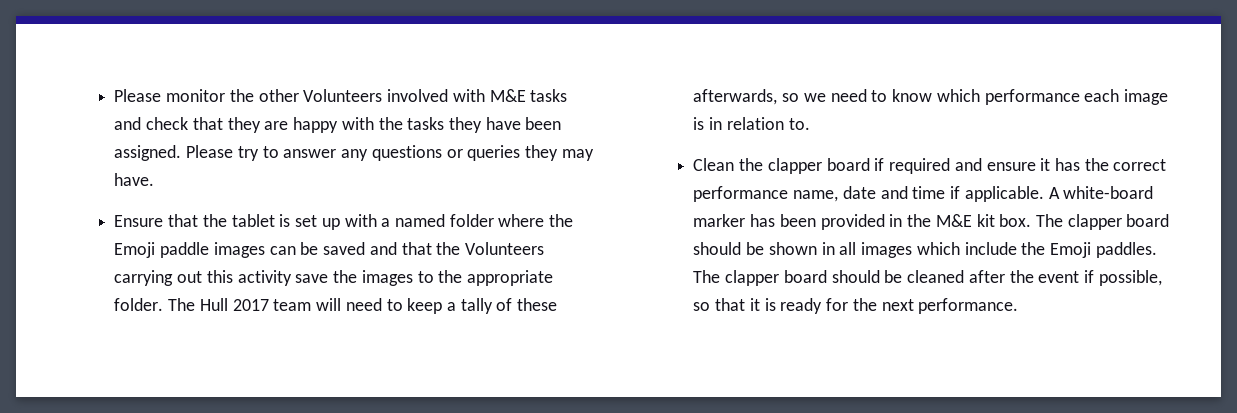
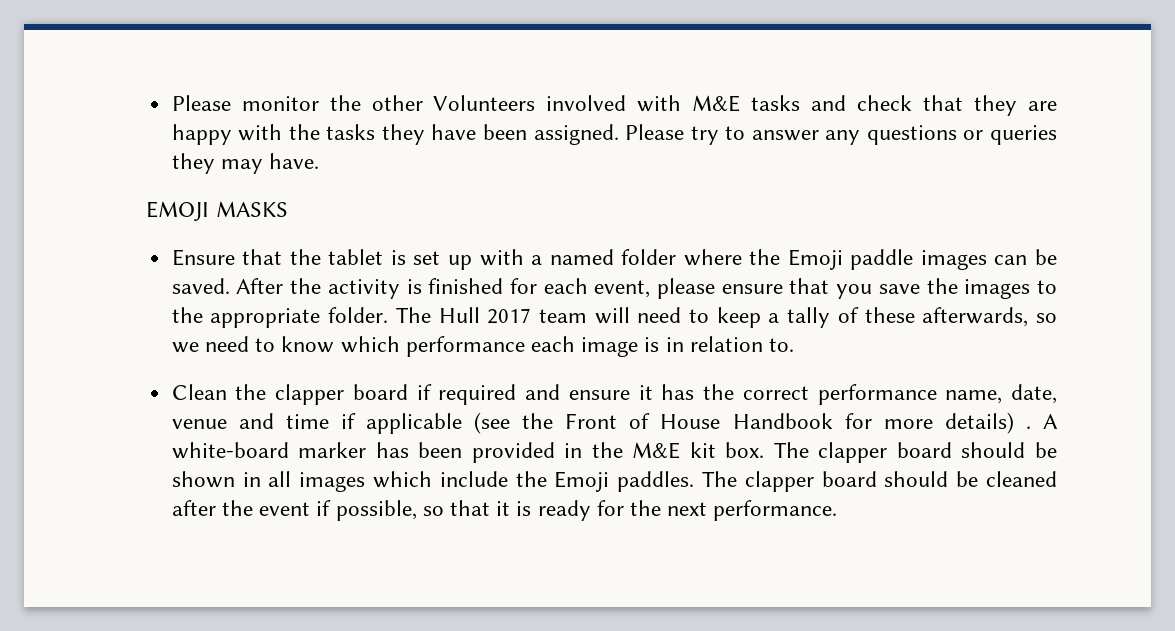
+ EMOJI MASKS
- Ensure that the tablet is set up with a named folder where the Emoji paddle images can be saved and that the Volunteers carrying out this activity save the images to the appropriate folder.
+ Ensure that the tablet is set up with a named folder where the Emoji paddle images can be saved. After the activity is finished for each event, please ensure that you save the images to the appropriate folder.
- Clean the clapper board if required and ensure it has the correct performance name, date and time if applicable.
+ Clean the clapper board if required and ensure it has the correct performance name, date, venue and time if applicable (see the Front of House Handbook for more details) .

